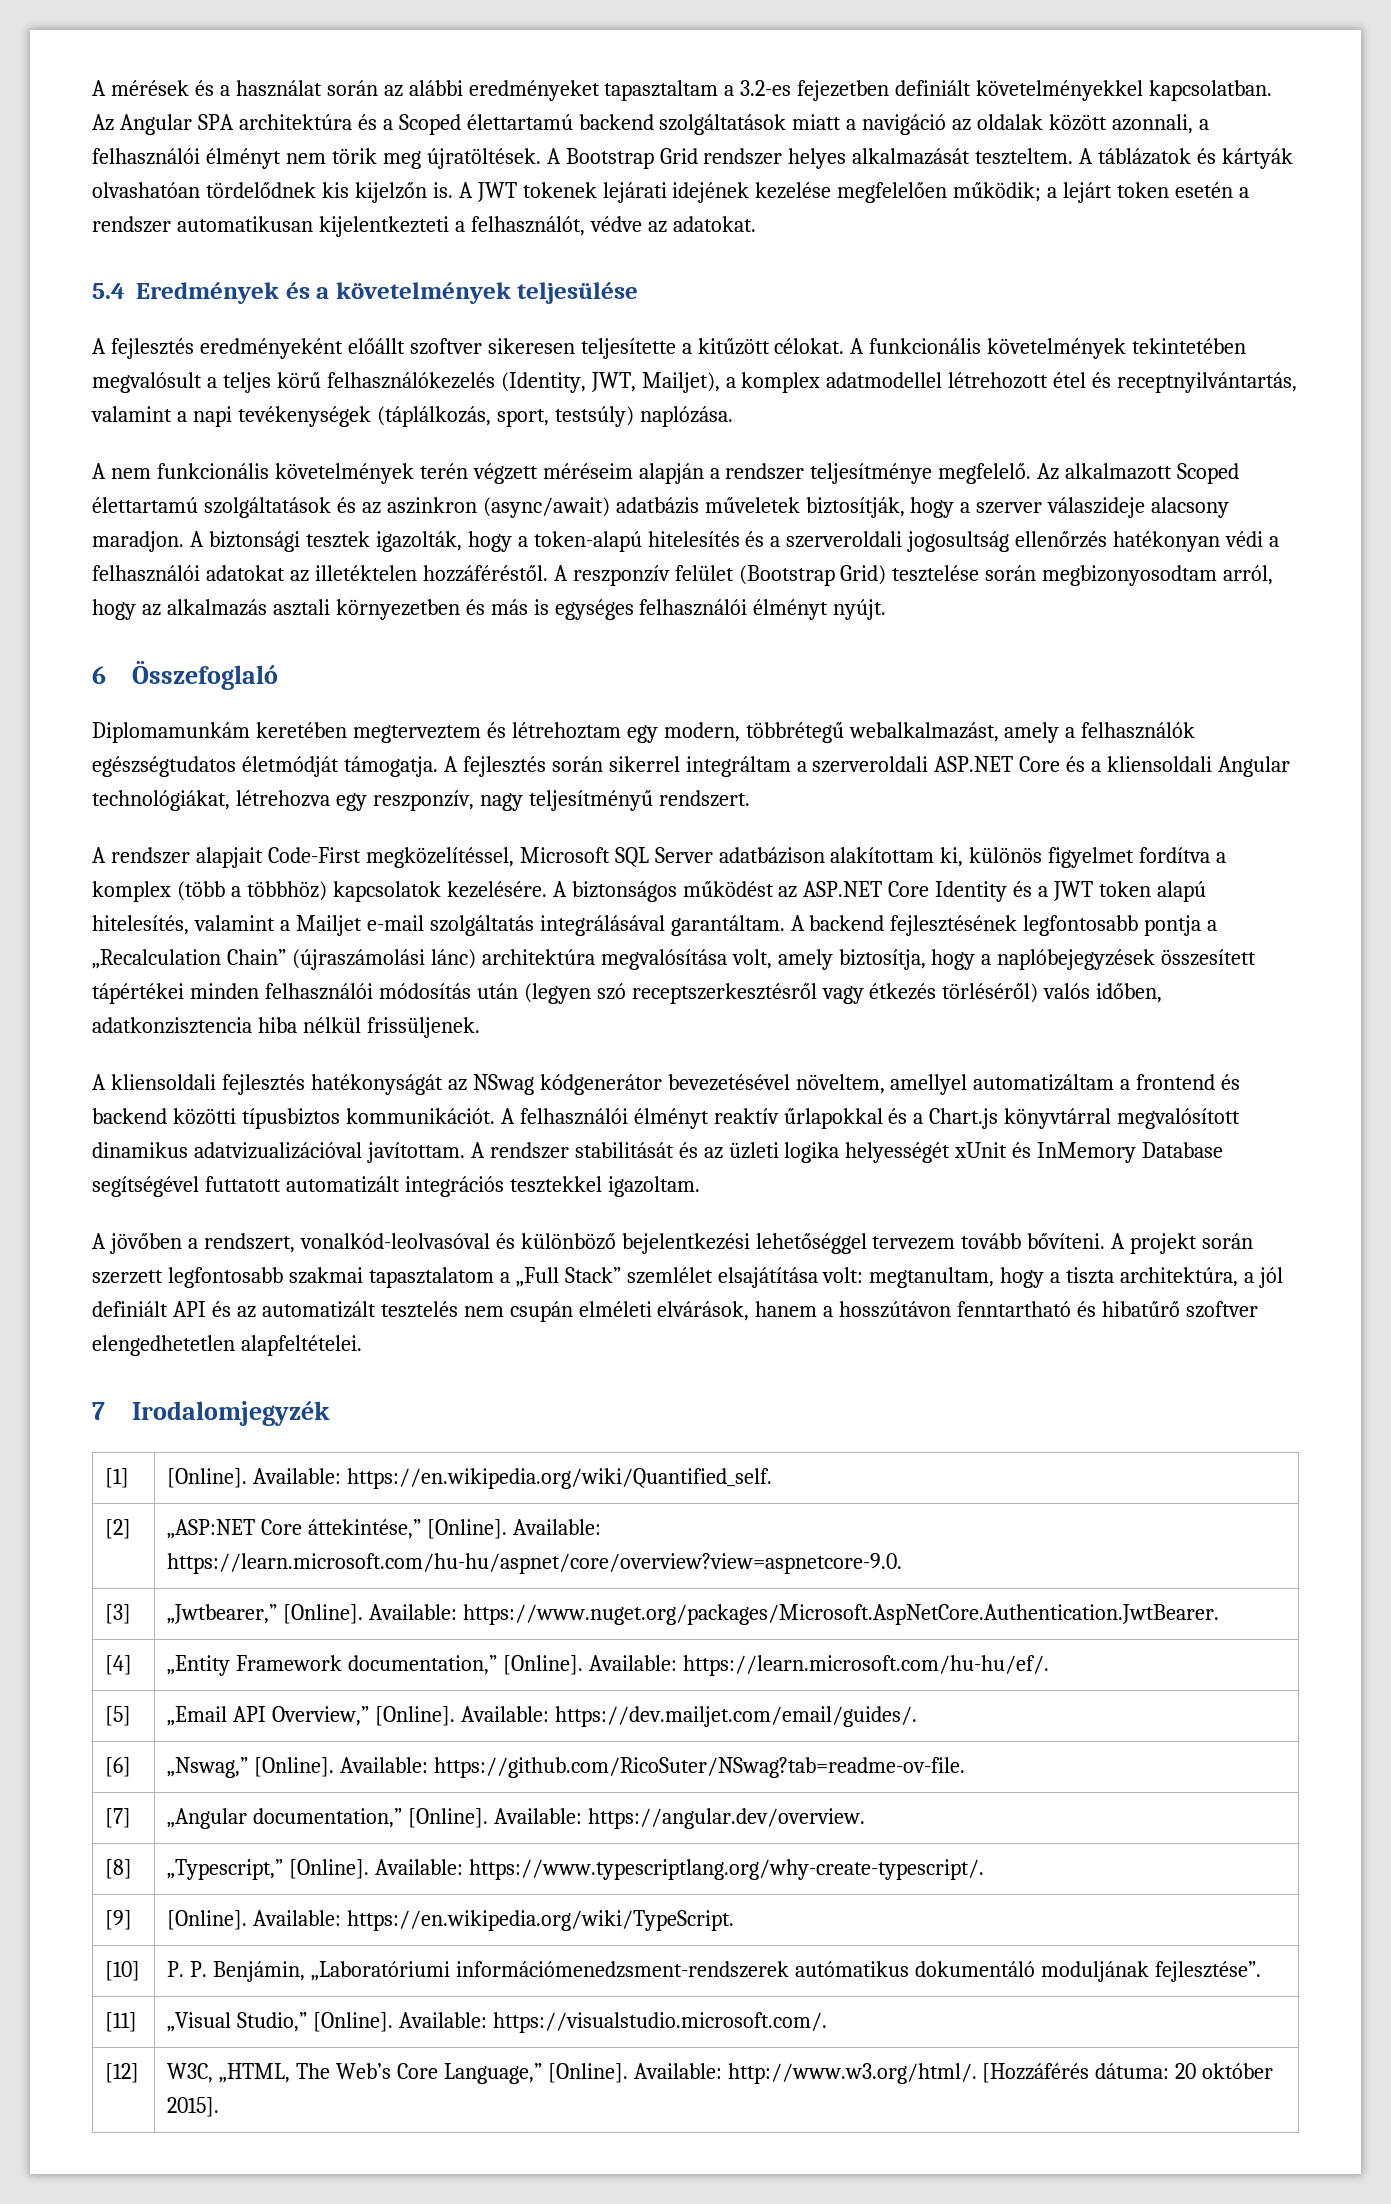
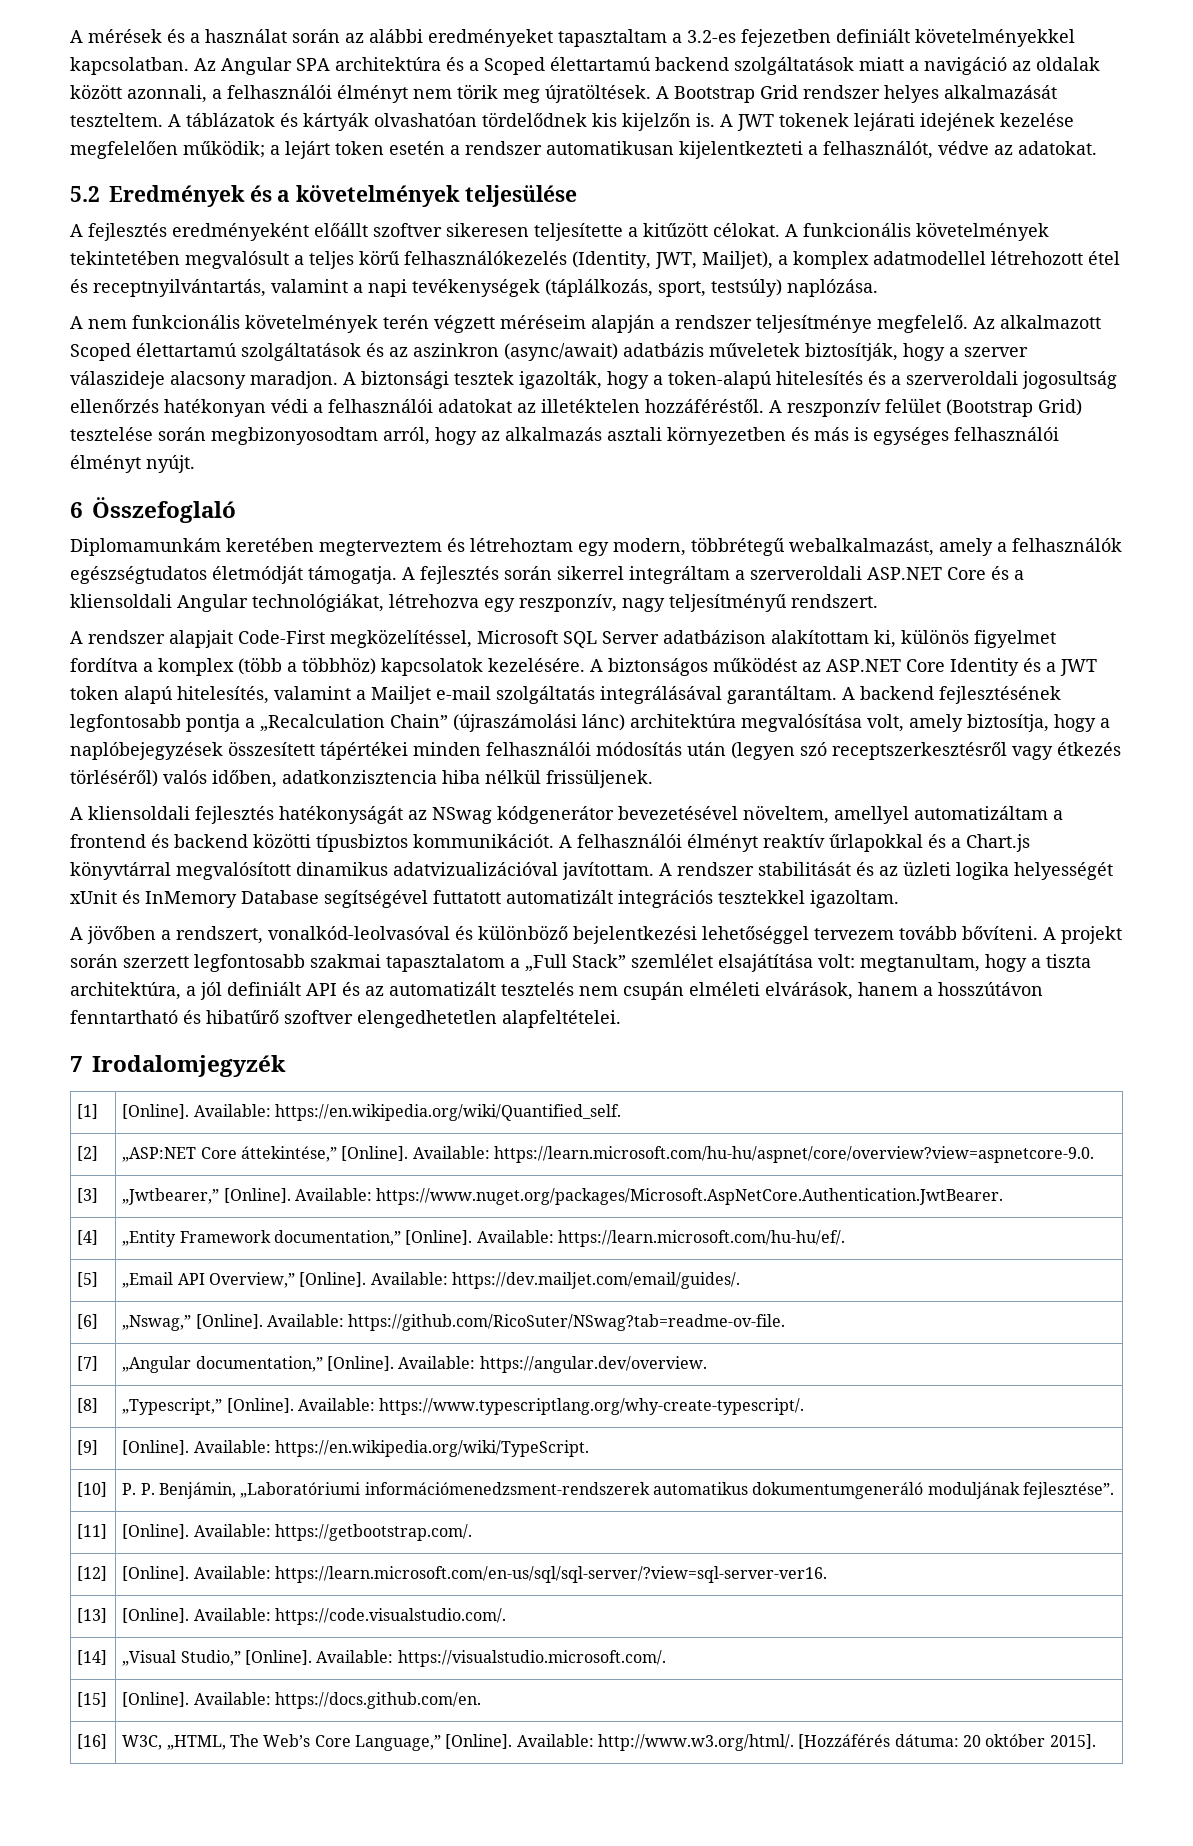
- 5.4 Eredmények és a követelmények teljesülése
+ 5.2 Eredmények és a követelmények teljesülése
- [10] | P. P. Benjámin, „Laboratóriumi információmenedzsment-rendszerek autómatikus dokumentáló moduljának fejlesztése”.
+ [10] | P. P. Benjámin, „Laboratóriumi információmenedzsment-rendszerek automatikus dokumentumgeneráló moduljának fejlesztése”.
- [11] | „Visual Studio,” [Online]. Available: https://visualstudio.microsoft.com/.
+ [11] | [Online]. Available: https://getbootstrap.com/.
+ [12] | [Online]. Available: https://learn.microsoft.com/en-us/sql/sql-server/?view=sql-server-ver16.
+ [13] | [Online]. Available: https://code.visualstudio.com/.
+ [14] | „Visual Studio,” [Online]. Available: https://visualstudio.microsoft.com/.
- [12] | W3C, „HTML, The Web’s Core Language,” [Online]. Available: http://www.w3.org/html/. [Hozzáférés dátuma: 20 október 2015].
+ [15] | [Online]. Available: https://docs.github.com/en.
+ [16] | W3C, „HTML, The Web’s Core Language,” [Online]. Available: http://www.w3.org/html/. [Hozzáférés dátuma: 20 október 2015].

